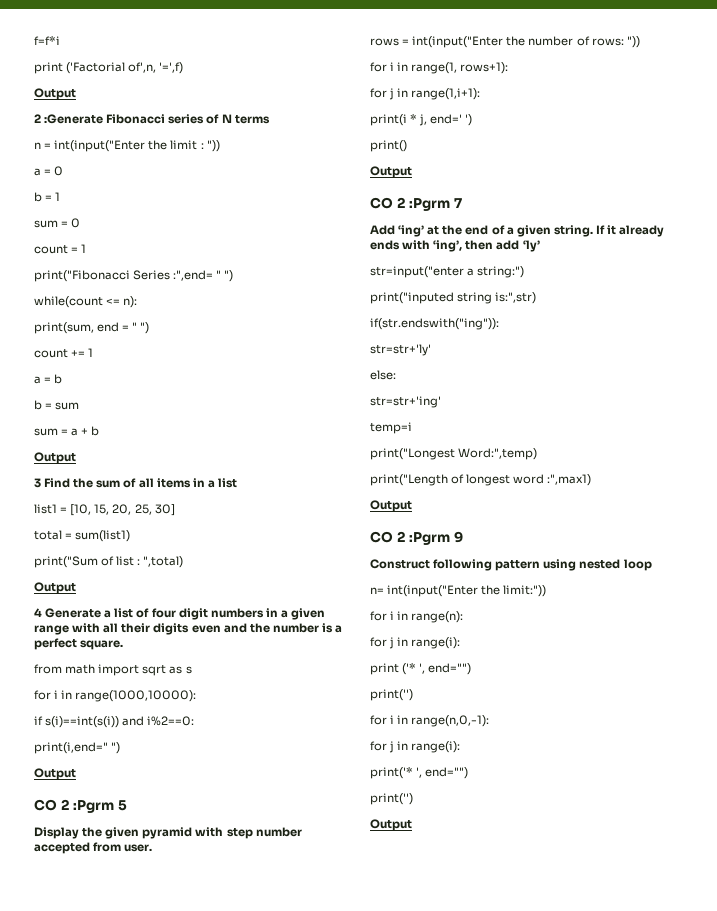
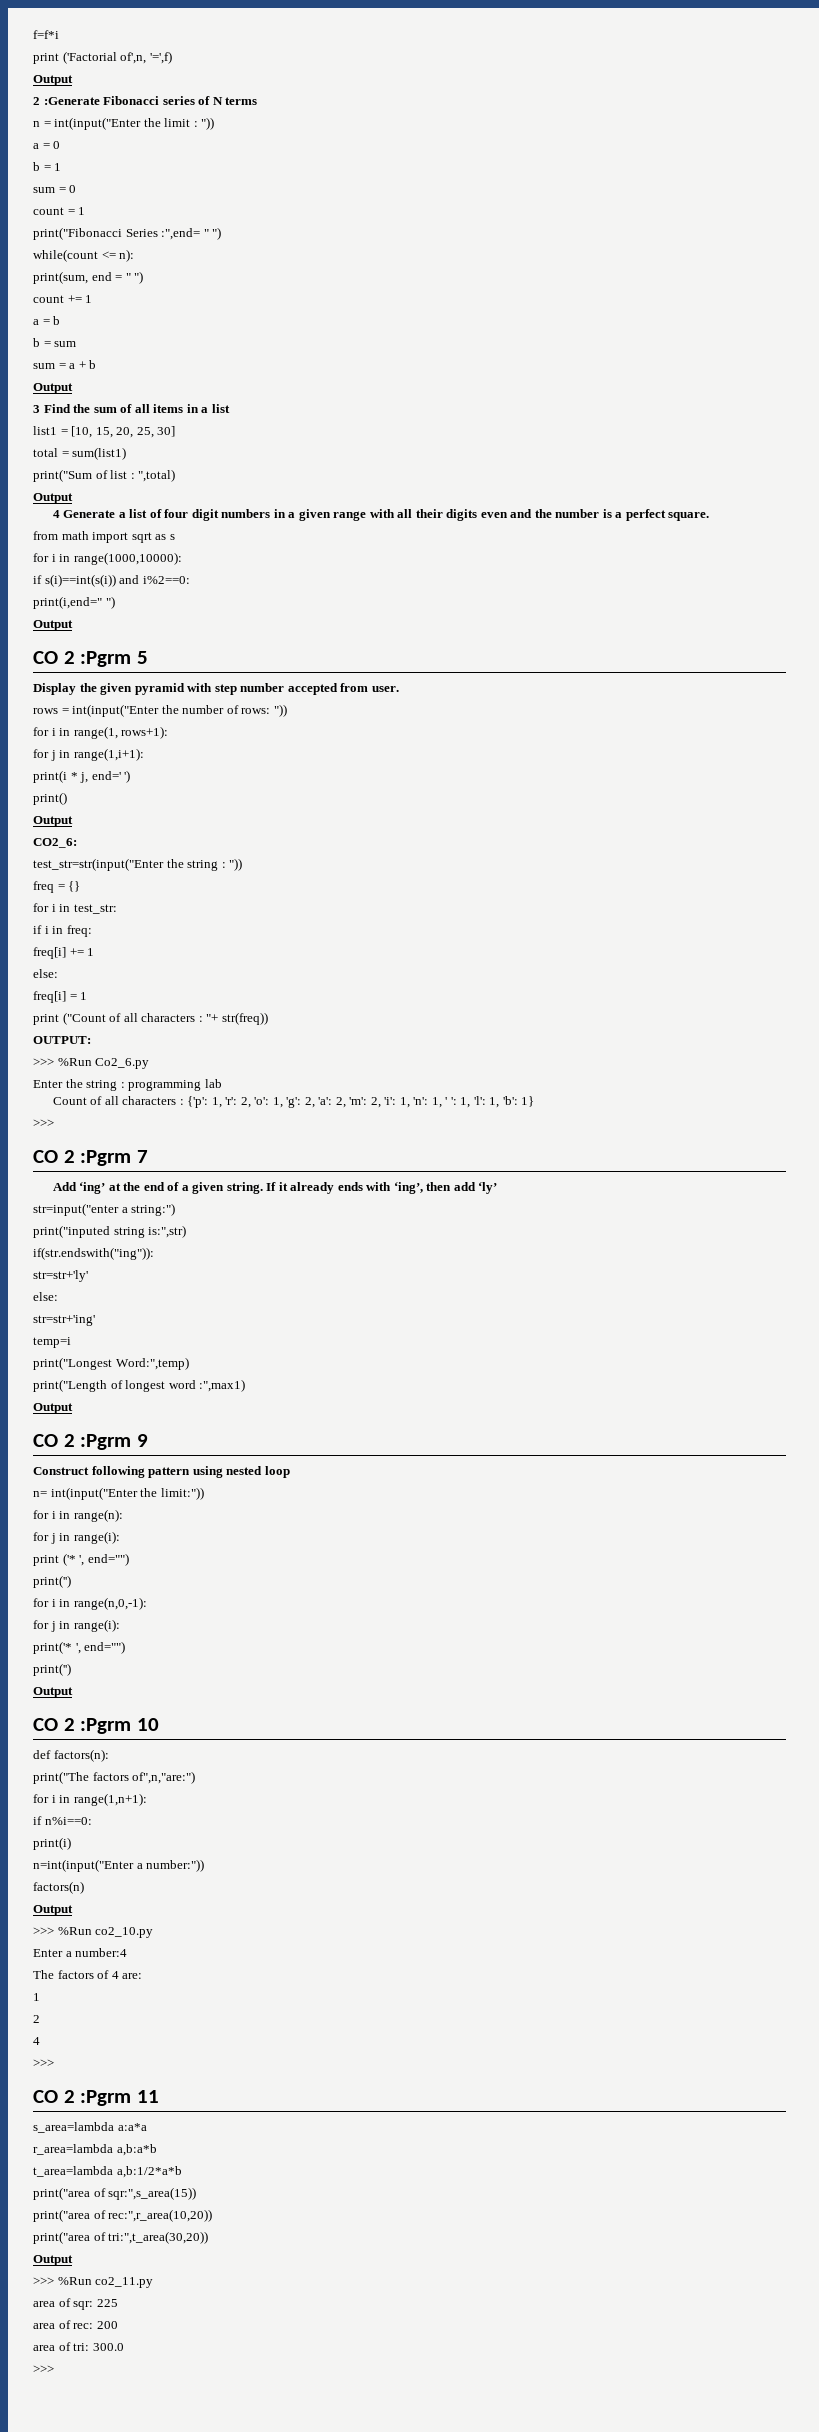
+ CO2_6:
+ test_str=str(input("Enter the string : "))
+ freq = {}
+ for i in test_str:
+ if i in freq:
+ freq[i] += 1
+ else:
+ freq[i] = 1
+ print ("Count of all characters : "+ str(freq))
+ OUTPUT:
+ >>> %Run Co2_6.py
+ Enter the string : programming lab
+ Count of all characters : {'p': 1, 'r': 2, 'o': 1, 'g': 2, 'a': 2, 'm': 2, 'i': 1, 'n': 1, ' ': 1, 'l': 1, 'b': 1}
+ >>>
+ CO 2 :Pgrm 10
+ def factors(n):
+ print("The factors of",n,"are:")
+ for i in range(1,n+1):
+ if n%i==0:
+ print(i)
+ n=int(input("Enter a number:"))
+ factors(n)
+ Output
+ >>> %Run co2_10.py
+ Enter a number:4
+ The factors of 4 are:
+ 1
+ 2
+ 4
+ >>>
+ CO 2 :Pgrm 11
+ s_area=lambda a:a*a
+ r_area=lambda a,b:a*b
+ t_area=lambda a,b:1/2*a*b
+ print("area of sqr:",s_area(15))
+ print("area of rec:",r_area(10,20))
+ print("area of tri:",t_area(30,20))
+ Output
+ >>> %Run co2_11.py
+ area of sqr: 225
+ area of rec: 200
+ area of tri: 300.0
+ >>>

